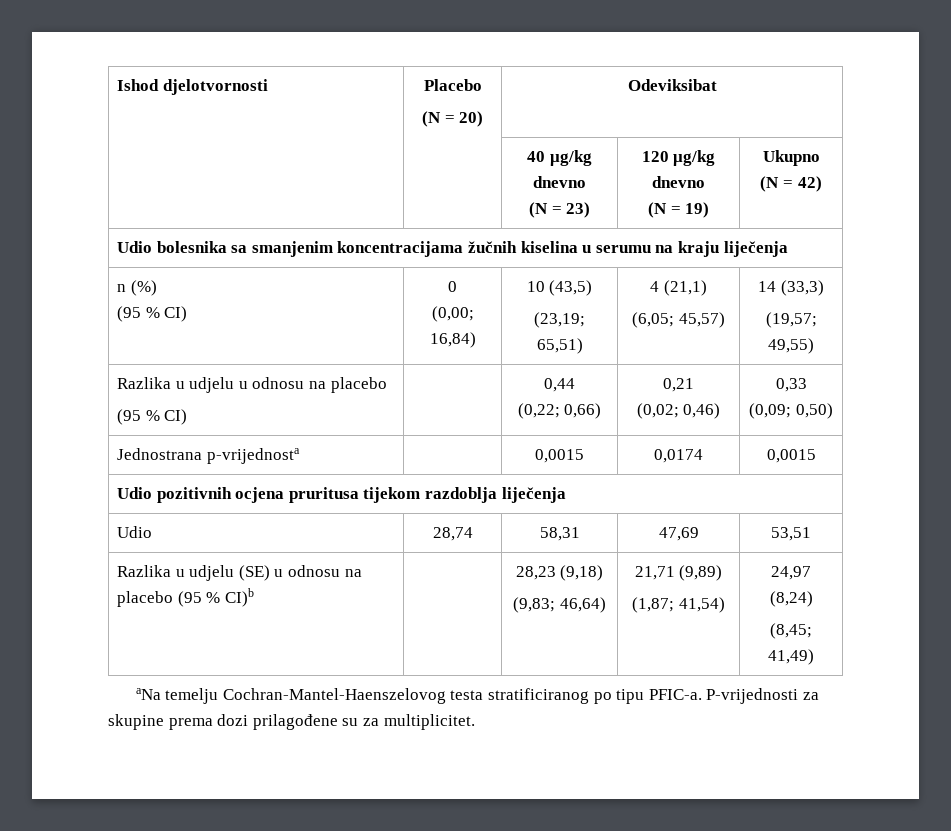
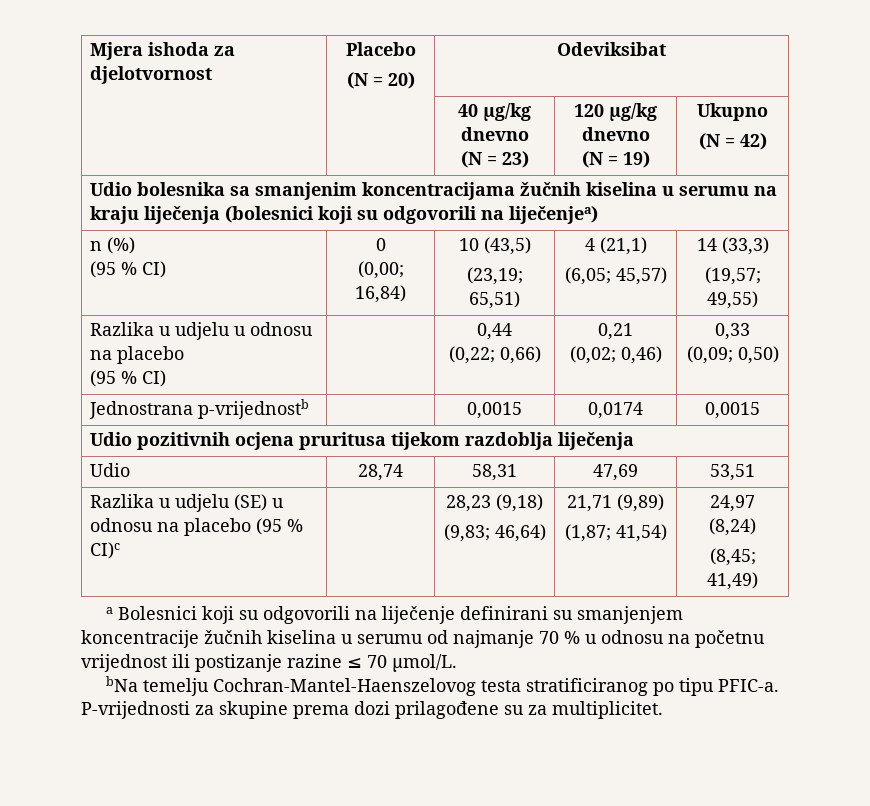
- Ishod djelotvornosti | Placebo
+ Mjera ishoda za djelotvornost | Placebo
- Udio bolesnika sa smanjenim koncentracijama žučnih kiselina u serumu na kraju liječenja
+ Udio bolesnika sa smanjenim koncentracijama žučnih kiselina u serumu na kraju liječenja (bolesnici koji su odgovorili na liječenjea)
- Jednostrana p-vrijednosta | | 0,0015 | 0,0174 | 0,0015
+ Jednostrana p-vrijednostb | | 0,0015 | 0,0174 | 0,0015
- Razlika u udjelu (SE) u odnosu na placebo (95 % CI)b | | 28,23 (9,18)
+ Razlika u udjelu (SE) u odnosu na placebo (95 % CI)c | | 28,23 (9,18)
- aNa temelju Cochran-Mantel-Haenszelovog testa stratificiranog po tipu PFIC-a.
+ a Bolesnici koji su odgovorili na liječenje definirani su smanjenjem koncentracije žučnih kiselina u serumu od najmanje 70 % u odnosu na početnu vrijednost ili postizanje razine ≤ 70 µmol/L.
+ bNa temelju Cochran-Mantel-Haenszelovog testa stratificiranog po tipu PFIC-a.

